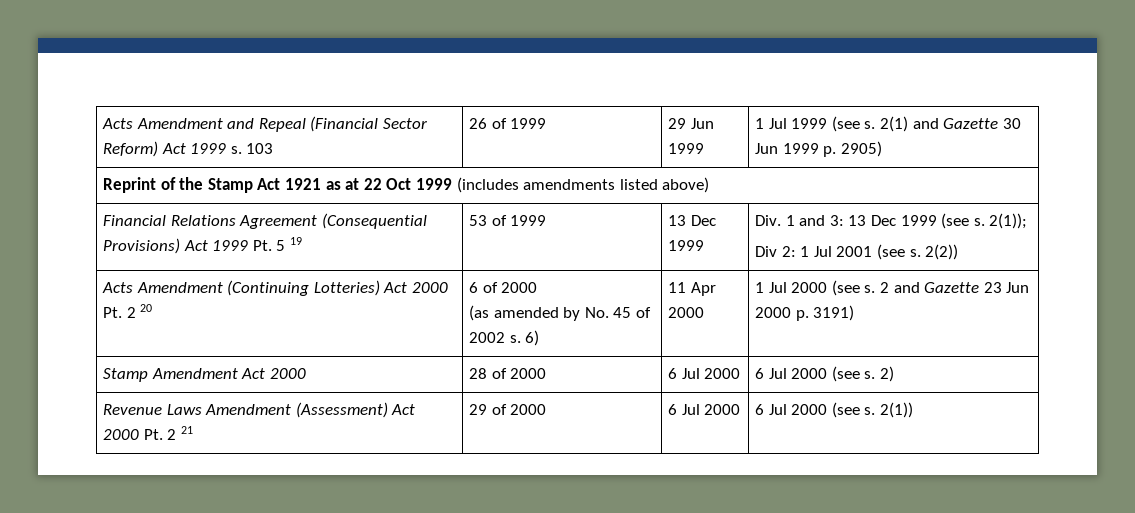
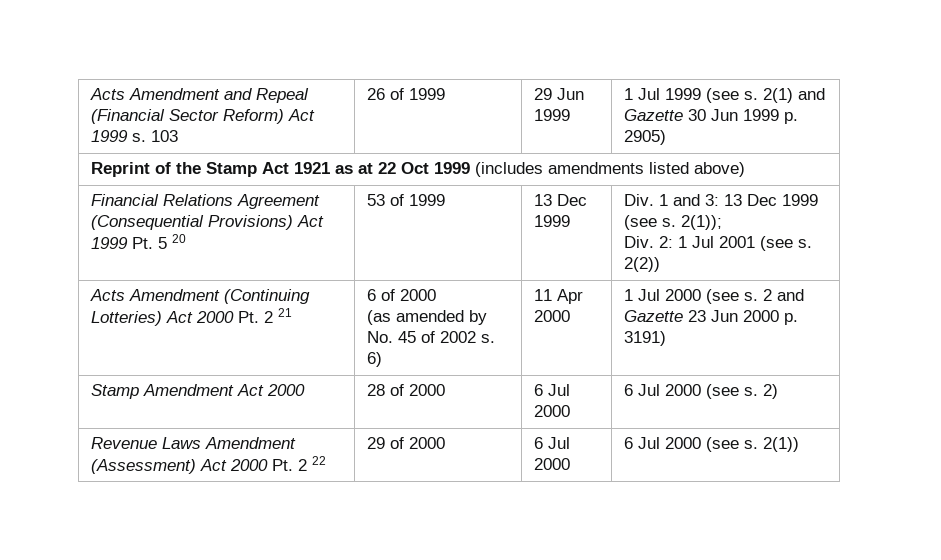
- Financial Relations Agreement (Consequential Provisions) Act 1999 Pt. 5 19 | 53 of 1999 | 13 Dec 1999 | Div. 1 and 3: 13 Dec 1999 (see s. 2(1));
- Div 2: 1 Jul 2001 (see s. 2(2))
+ Financial Relations Agreement (Consequential Provisions) Act 1999 Pt. 5 20 | 53 of 1999 | 13 Dec 1999 | Div. 1 and 3: 13 Dec 1999 (see s. 2(1));
+ Div. 2: 1 Jul 2001 (see s. 2(2))
- Acts Amendment (Continuing Lotteries) Act 2000 Pt. 2 20 | 6 of 2000
+ Acts Amendment (Continuing Lotteries) Act 2000 Pt. 2 21 | 6 of 2000
- Revenue Laws Amendment (Assessment) Act 2000 Pt. 2 21 | 29 of 2000 | 6 Jul 2000 | 6 Jul 2000 (see s. 2(1))
+ Revenue Laws Amendment (Assessment) Act 2000 Pt. 2 22 | 29 of 2000 | 6 Jul 2000 | 6 Jul 2000 (see s. 2(1))

